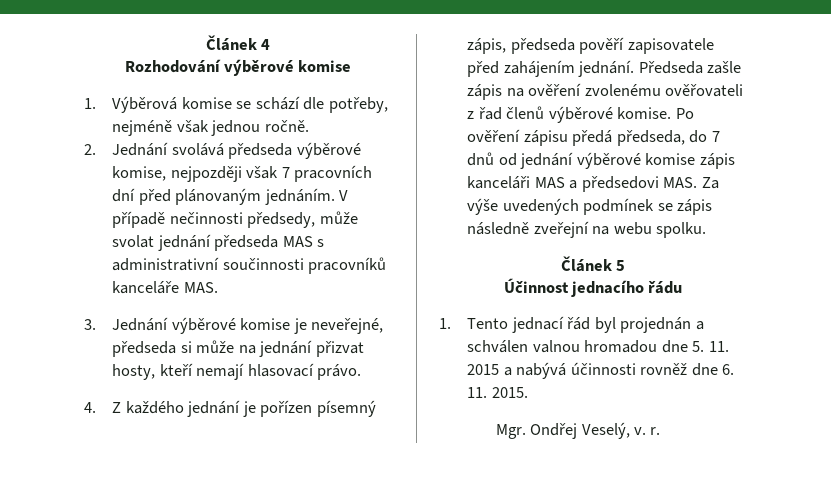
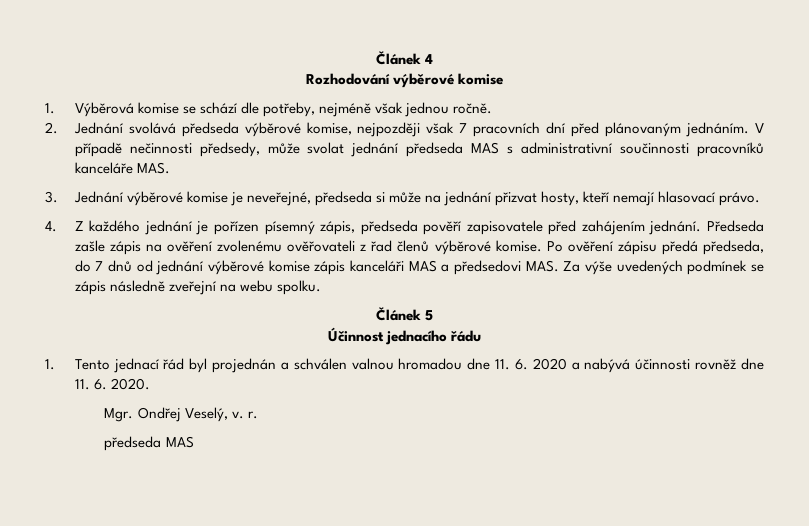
- 1. Tento jednací řád byl projednán a schválen valnou hromadou dne 5. 11. 2015 a nabývá účinnosti rovněž dne 6. 11. 2015.
+ 1. Tento jednací řád byl projednán a schválen valnou hromadou dne 11. 6. 2020 a nabývá účinnosti rovněž dne 11. 6. 2020.
  Mgr. Ondřej Veselý, v. r.
+ předseda MAS

